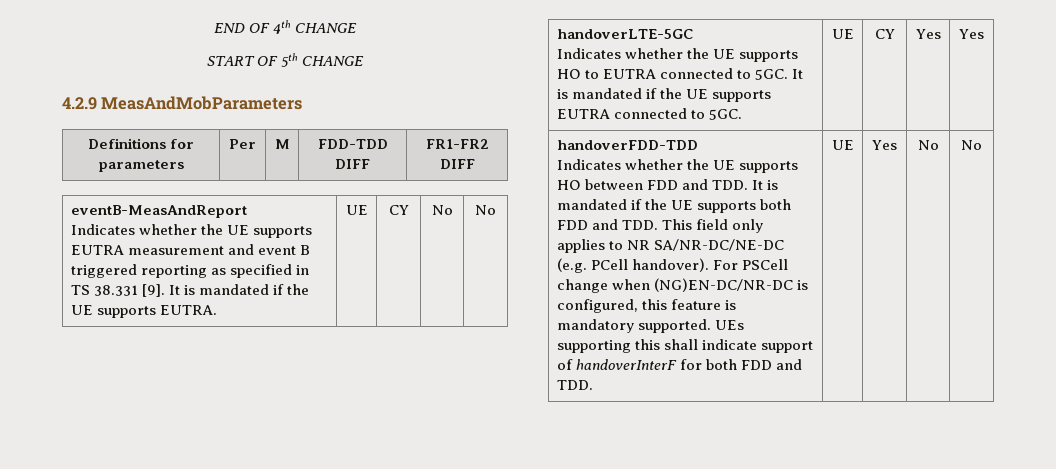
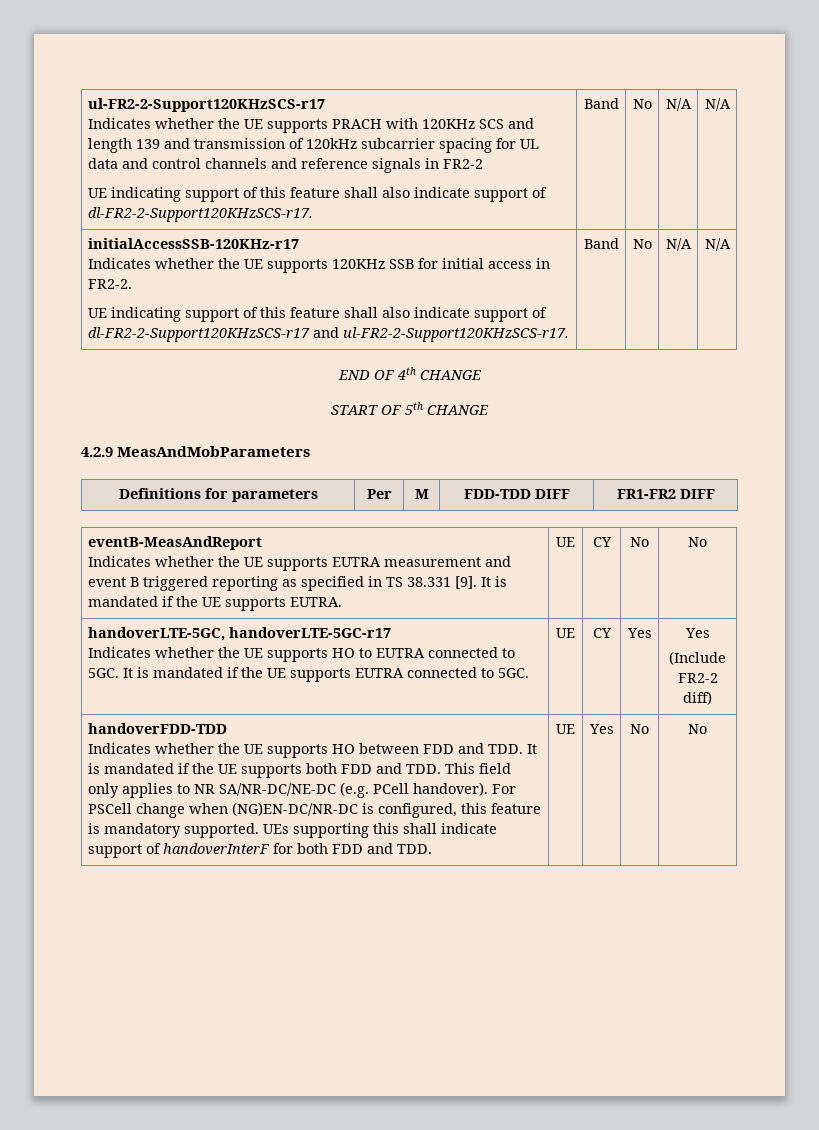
+ ul-FR2-2-Support120KHzSCS-r17
+ Indicates whether the UE supports PRACH with 120KHz SCS and length 139 and transmission of 120kHz subcarrier spacing for UL data and control channels and reference signals in FR2-2
+ UE indicating support of this feature shall also indicate support of dl-FR2-2-Support120KHzSCS-r17. | Band | No | N/A | N/A
+ initialAccessSSB-120KHz-r17
+ Indicates whether the UE supports 120KHz SSB for initial access in FR2-2.
+ UE indicating support of this feature shall also indicate support of dl-FR2-2-Support120KHzSCS-r17 and ul-FR2-2-Support120KHzSCS-r17. | Band | No | N/A | N/A
- handoverLTE-5GC
+ handoverLTE-5GC, handoverLTE-5GC-r17
  Indicates whether the UE supports HO to EUTRA connected to 5GC. It is mandated if the UE supports EUTRA connected to 5GC. | UE | CY | Yes | Yes
+ (Include FR2-2 diff)

